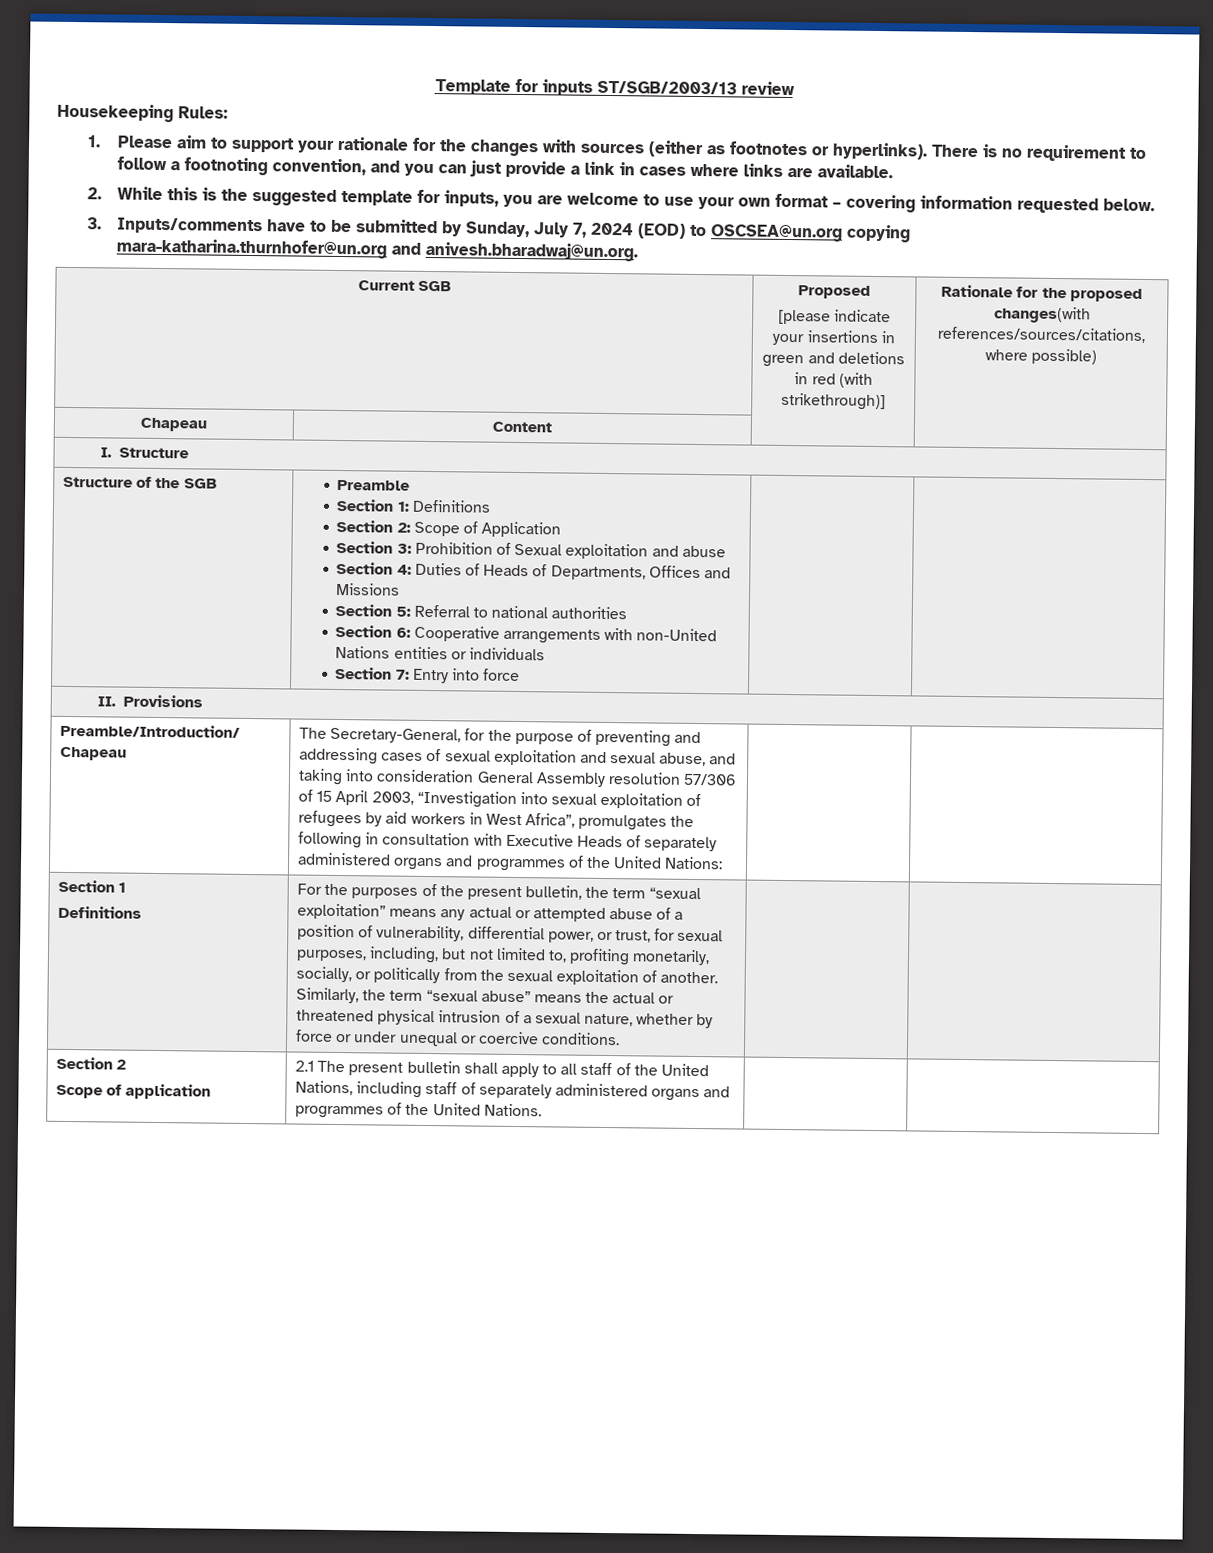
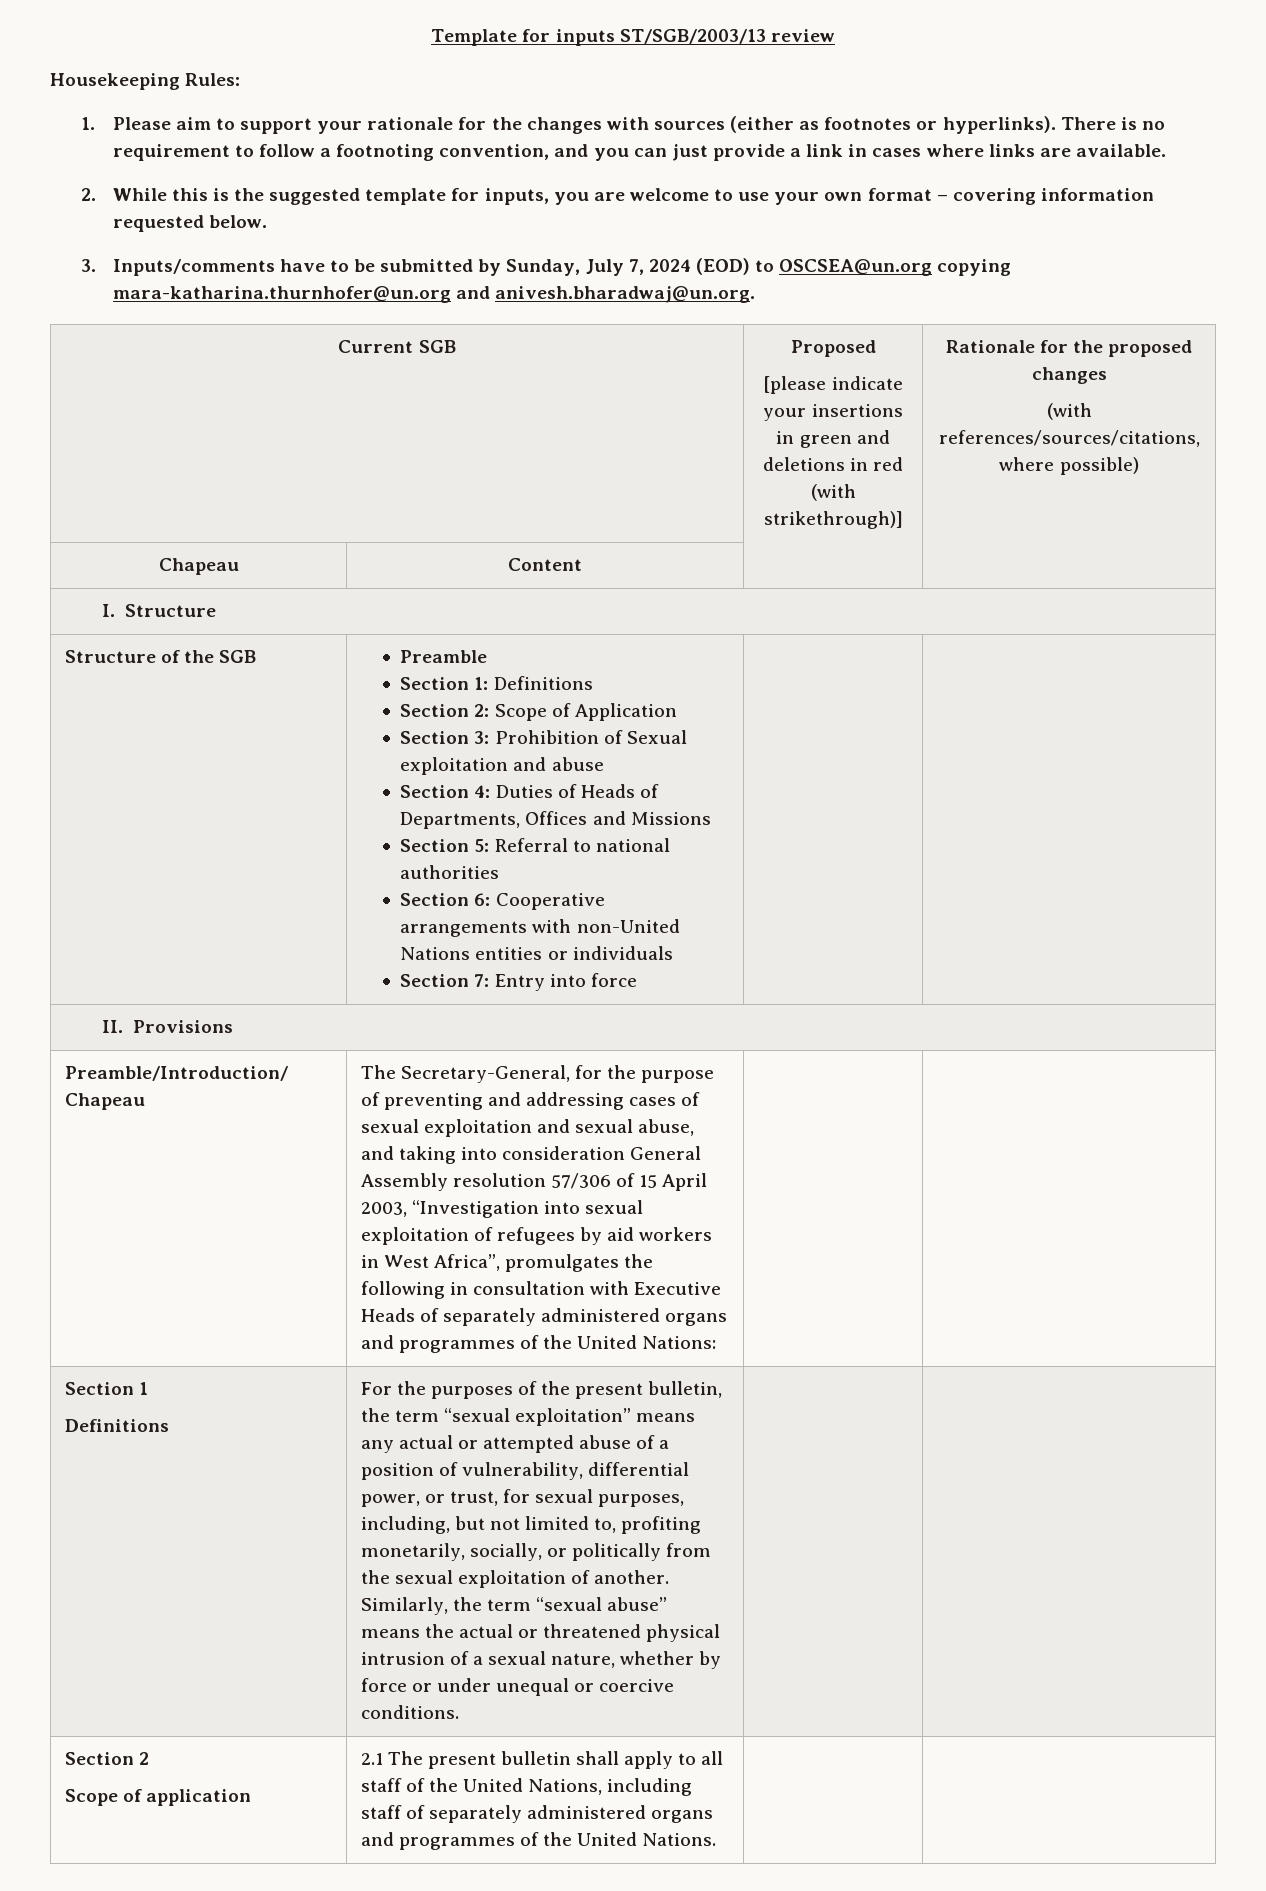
  Current SGB | Proposed
- [please indicate your insertions in green and deletions in red (with strikethrough)] | Rationale for the proposed changes(with references/sources/citations, where possible)
+ [please indicate your insertions in green and deletions in red (with strikethrough)] | Rationale for the proposed changes
+ (with references/sources/citations, where possible)

